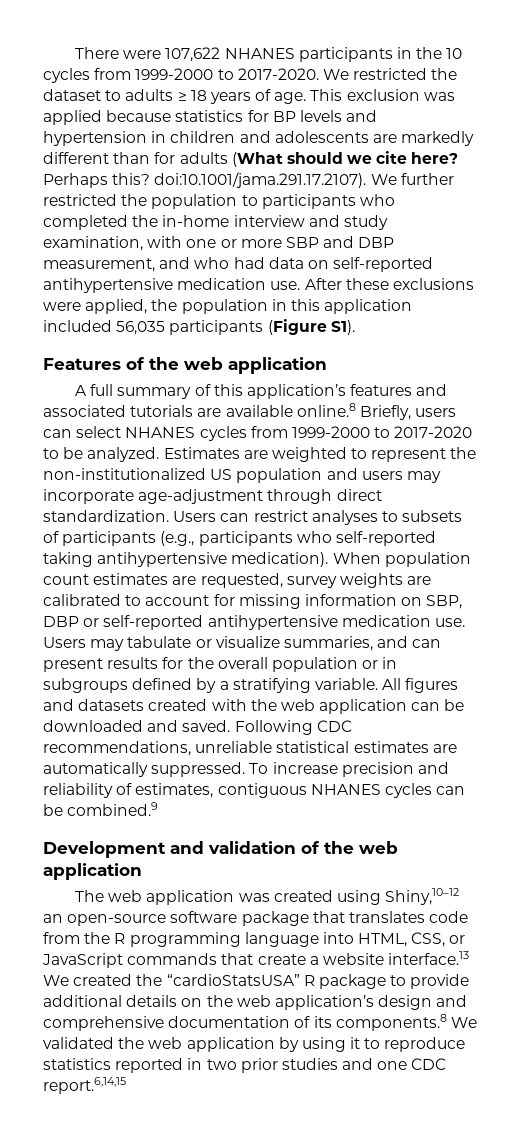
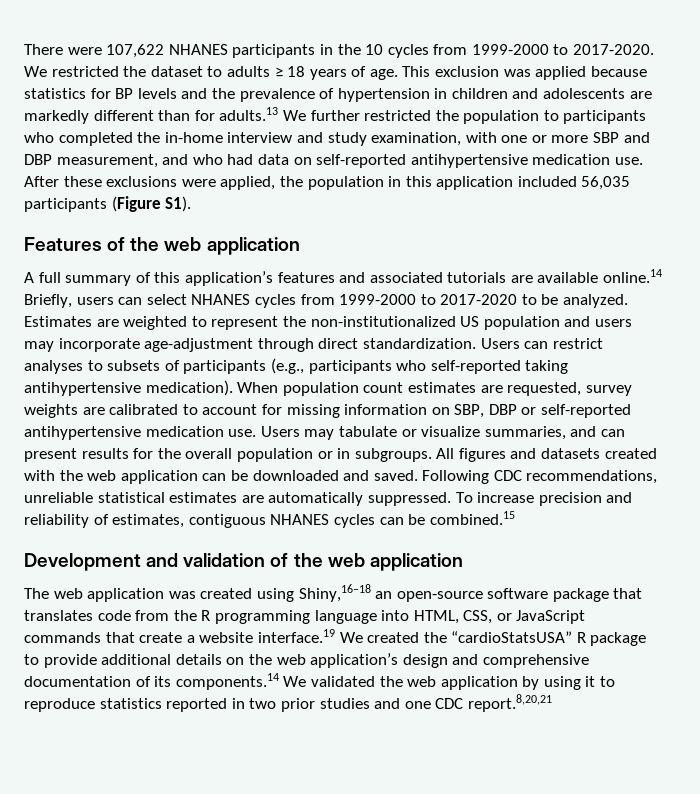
- This exclusion was applied because statistics for BP levels and hypertension in children and adolescents are markedly different than for adults (What should we cite here? Perhaps this? doi:10.1001/jama.291.17.2107). We further restricted the population to participants who completed the in-home interview and study examination, with one or more SBP and DBP measurement, and who had data on self-reported antihypertensive medication use.
+ This exclusion was applied because statistics for BP levels and the prevalence of hypertension in children and adolescents are markedly different than for adults.13 We further restricted the population to participants who completed the in-home interview and study examination, with one or more SBP and DBP measurement, and who had data on self-reported antihypertensive medication use.
- A full summary of this application’s features and associated tutorials are available online.8 Briefly, users can select NHANES cycles from 1999-2000 to 2017-2020 to be analyzed.
+ A full summary of this application’s features and associated tutorials are available online.14 Briefly, users can select NHANES cycles from 1999-2000 to 2017-2020 to be analyzed.
- Users may tabulate or visualize summaries, and can present results for the overall population or in subgroups defined by a stratifying variable.
+ Users may tabulate or visualize summaries, and can present results for the overall population or in subgroups.
- To increase precision and reliability of estimates, contiguous NHANES cycles can be combined.9
+ To increase precision and reliability of estimates, contiguous NHANES cycles can be combined.15
- The web application was created using Shiny,10–12 an open-source software package that translates code from the R programming language into HTML, CSS, or JavaScript commands that create a website interface.13 We created the “cardioStatsUSA” R package to provide additional details on the web application’s design and comprehensive documentation of its components.8 We validated the web application by using it to reproduce statistics reported in two prior studies and one CDC report.6,14,15
+ The web application was created using Shiny,16–18 an open-source software package that translates code from the R programming language into HTML, CSS, or JavaScript commands that create a website interface.19 We created the “cardioStatsUSA” R package to provide additional details on the web application’s design and comprehensive documentation of its components.14 We validated the web application by using it to reproduce statistics reported in two prior studies and one CDC report.8,20,21

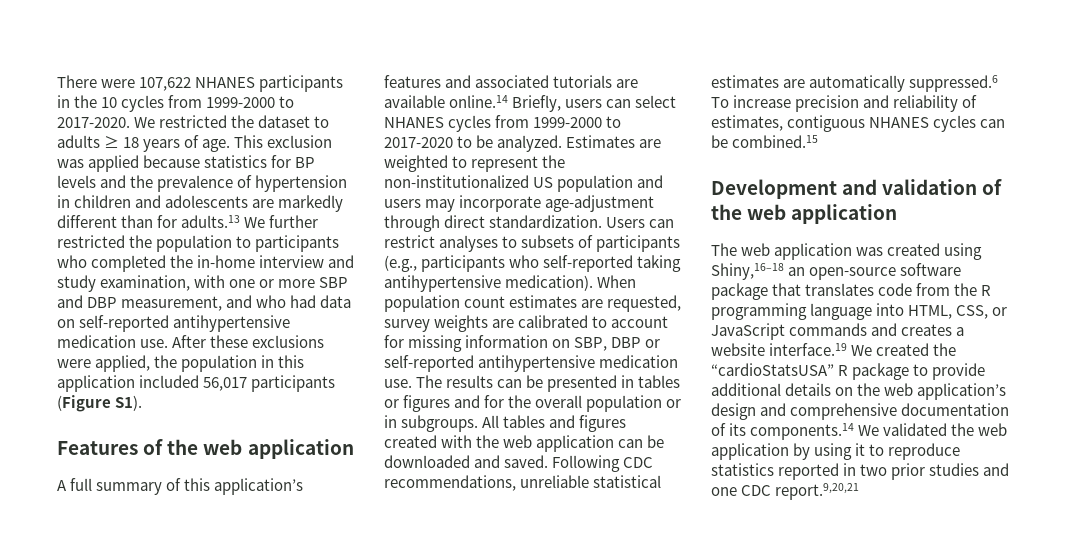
- After these exclusions were applied, the population in this application included 56,035 participants (Figure S1).
+ After these exclusions were applied, the population in this application included 56,017 participants (Figure S1).
- Users may tabulate or visualize summaries, and can present results for the overall population or in subgroups.
+ The results can be presented in tables or figures and for the overall population or in subgroups.
- All figures and datasets created with the web application can be downloaded and saved.
+ All tables and figures created with the web application can be downloaded and saved.
- Following CDC recommendations, unreliable statistical estimates are automatically suppressed. To increase precision and reliability of estimates, contiguous NHANES cycles can be combined.15
+ Following CDC recommendations, unreliable statistical estimates are automatically suppressed.6 To increase precision and reliability of estimates, contiguous NHANES cycles can be combined.15
- The web application was created using Shiny,16–18 an open-source software package that translates code from the R programming language into HTML, CSS, or JavaScript commands that create a website interface.19 We created the “cardioStatsUSA” R package to provide additional details on the web application’s design and comprehensive documentation of its components.14 We validated the web application by using it to reproduce statistics reported in two prior studies and one CDC report.8,20,21
+ The web application was created using Shiny,16–18 an open-source software package that translates code from the R programming language into HTML, CSS, or JavaScript commands and creates a website interface.19 We created the “cardioStatsUSA” R package to provide additional details on the web application’s design and comprehensive documentation of its components.14 We validated the web application by using it to reproduce statistics reported in two prior studies and one CDC report.9,20,21

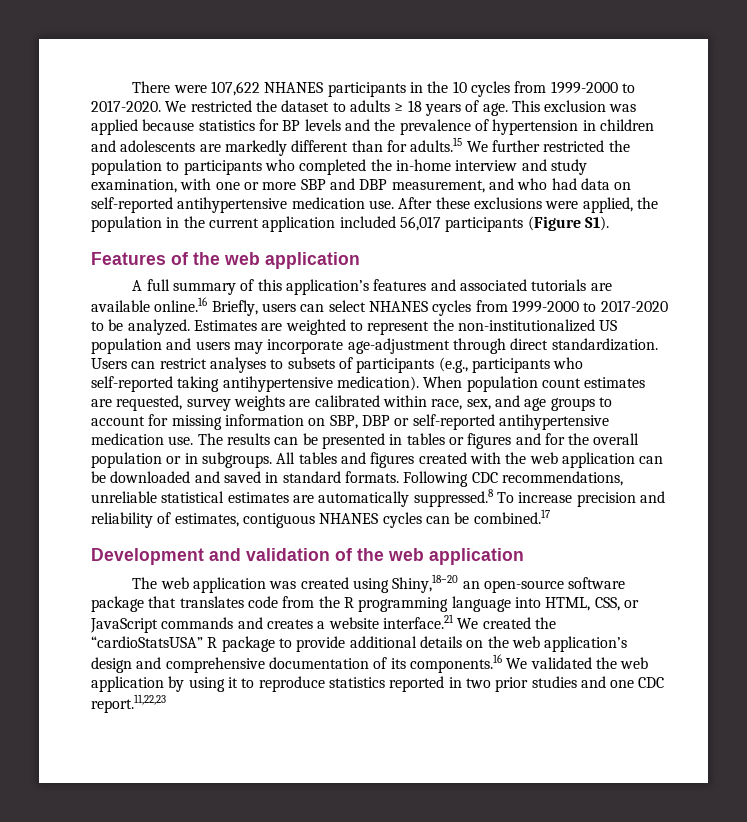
- This exclusion was applied because statistics for BP levels and the prevalence of hypertension in children and adolescents are markedly different than for adults.13 We further restricted the population to participants who completed the in-home interview and study examination, with one or more SBP and DBP measurement, and who had data on self-reported antihypertensive medication use.
+ This exclusion was applied because statistics for BP levels and the prevalence of hypertension in children and adolescents are markedly different than for adults.15 We further restricted the population to participants who completed the in-home interview and study examination, with one or more SBP and DBP measurement, and who had data on self-reported antihypertensive medication use.
- After these exclusions were applied, the population in this application included 56,017 participants (Figure S1).
+ After these exclusions were applied, the population in the current application included 56,017 participants (Figure S1).
- A full summary of this application’s features and associated tutorials are available online.14 Briefly, users can select NHANES cycles from 1999-2000 to 2017-2020 to be analyzed.
+ A full summary of this application’s features and associated tutorials are available online.16 Briefly, users can select NHANES cycles from 1999-2000 to 2017-2020 to be analyzed.
- When population count estimates are requested, survey weights are calibrated to account for missing information on SBP, DBP or self-reported antihypertensive medication use.
+ When population count estimates are requested, survey weights are calibrated within race, sex, and age groups to account for missing information on SBP, DBP or self-reported antihypertensive medication use.
- All tables and figures created with the web application can be downloaded and saved.
+ All tables and figures created with the web application can be downloaded and saved in standard formats.
- Following CDC recommendations, unreliable statistical estimates are automatically suppressed.6 To increase precision and reliability of estimates, contiguous NHANES cycles can be combined.15
+ Following CDC recommendations, unreliable statistical estimates are automatically suppressed.8 To increase precision and reliability of estimates, contiguous NHANES cycles can be combined.17
- The web application was created using Shiny,16–18 an open-source software package that translates code from the R programming language into HTML, CSS, or JavaScript commands and creates a website interface.19 We created the “cardioStatsUSA” R package to provide additional details on the web application’s design and comprehensive documentation of its components.14 We validated the web application by using it to reproduce statistics reported in two prior studies and one CDC report.9,20,21
+ The web application was created using Shiny,18–20 an open-source software package that translates code from the R programming language into HTML, CSS, or JavaScript commands and creates a website interface.21 We created the “cardioStatsUSA” R package to provide additional details on the web application’s design and comprehensive documentation of its components.16 We validated the web application by using it to reproduce statistics reported in two prior studies and one CDC report.11,22,23

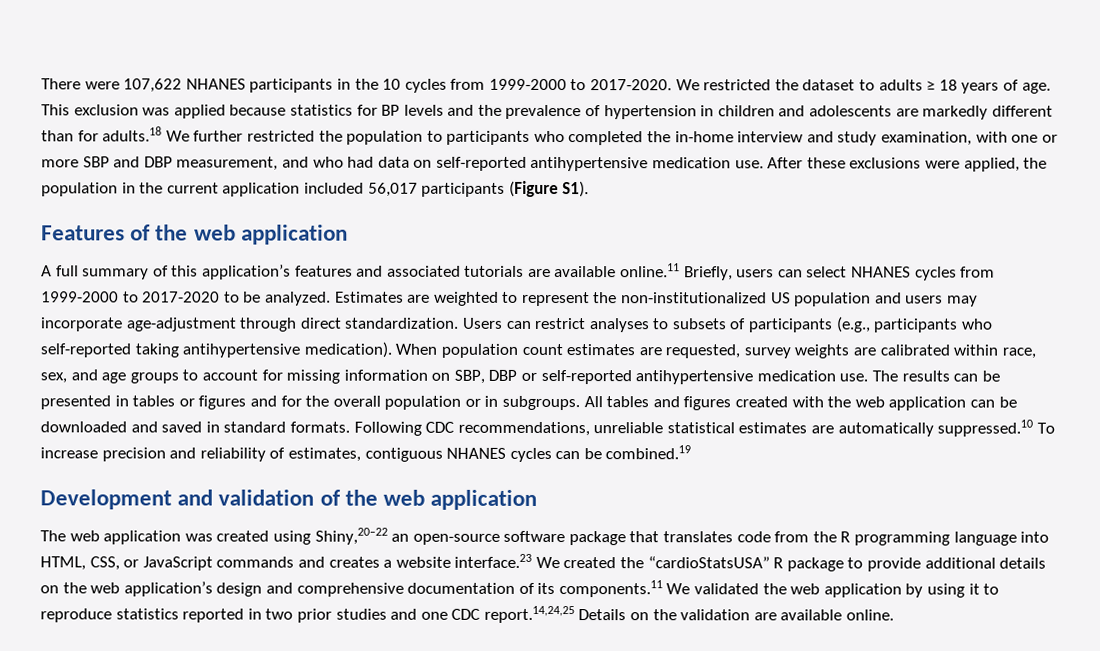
- This exclusion was applied because statistics for BP levels and the prevalence of hypertension in children and adolescents are markedly different than for adults.15 We further restricted the population to participants who completed the in-home interview and study examination, with one or more SBP and DBP measurement, and who had data on self-reported antihypertensive medication use.
+ This exclusion was applied because statistics for BP levels and the prevalence of hypertension in children and adolescents are markedly different than for adults.18 We further restricted the population to participants who completed the in-home interview and study examination, with one or more SBP and DBP measurement, and who had data on self-reported antihypertensive medication use.
- A full summary of this application’s features and associated tutorials are available online.16 Briefly, users can select NHANES cycles from 1999-2000 to 2017-2020 to be analyzed.
+ A full summary of this application’s features and associated tutorials are available online.11 Briefly, users can select NHANES cycles from 1999-2000 to 2017-2020 to be analyzed.
- Following CDC recommendations, unreliable statistical estimates are automatically suppressed.8 To increase precision and reliability of estimates, contiguous NHANES cycles can be combined.17
+ Following CDC recommendations, unreliable statistical estimates are automatically suppressed.10 To increase precision and reliability of estimates, contiguous NHANES cycles can be combined.19
- The web application was created using Shiny,18–20 an open-source software package that translates code from the R programming language into HTML, CSS, or JavaScript commands and creates a website interface.21 We created the “cardioStatsUSA” R package to provide additional details on the web application’s design and comprehensive documentation of its components.16 We validated the web application by using it to reproduce statistics reported in two prior studies and one CDC report.11,22,23
+ The web application was created using Shiny,20–22 an open-source software package that translates code from the R programming language into HTML, CSS, or JavaScript commands and creates a website interface.23 We created the “cardioStatsUSA” R package to provide additional details on the web application’s design and comprehensive documentation of its components.11 We validated the web application by using it to reproduce statistics reported in two prior studies and one CDC report.14,24,25 Details on the validation are available online.

